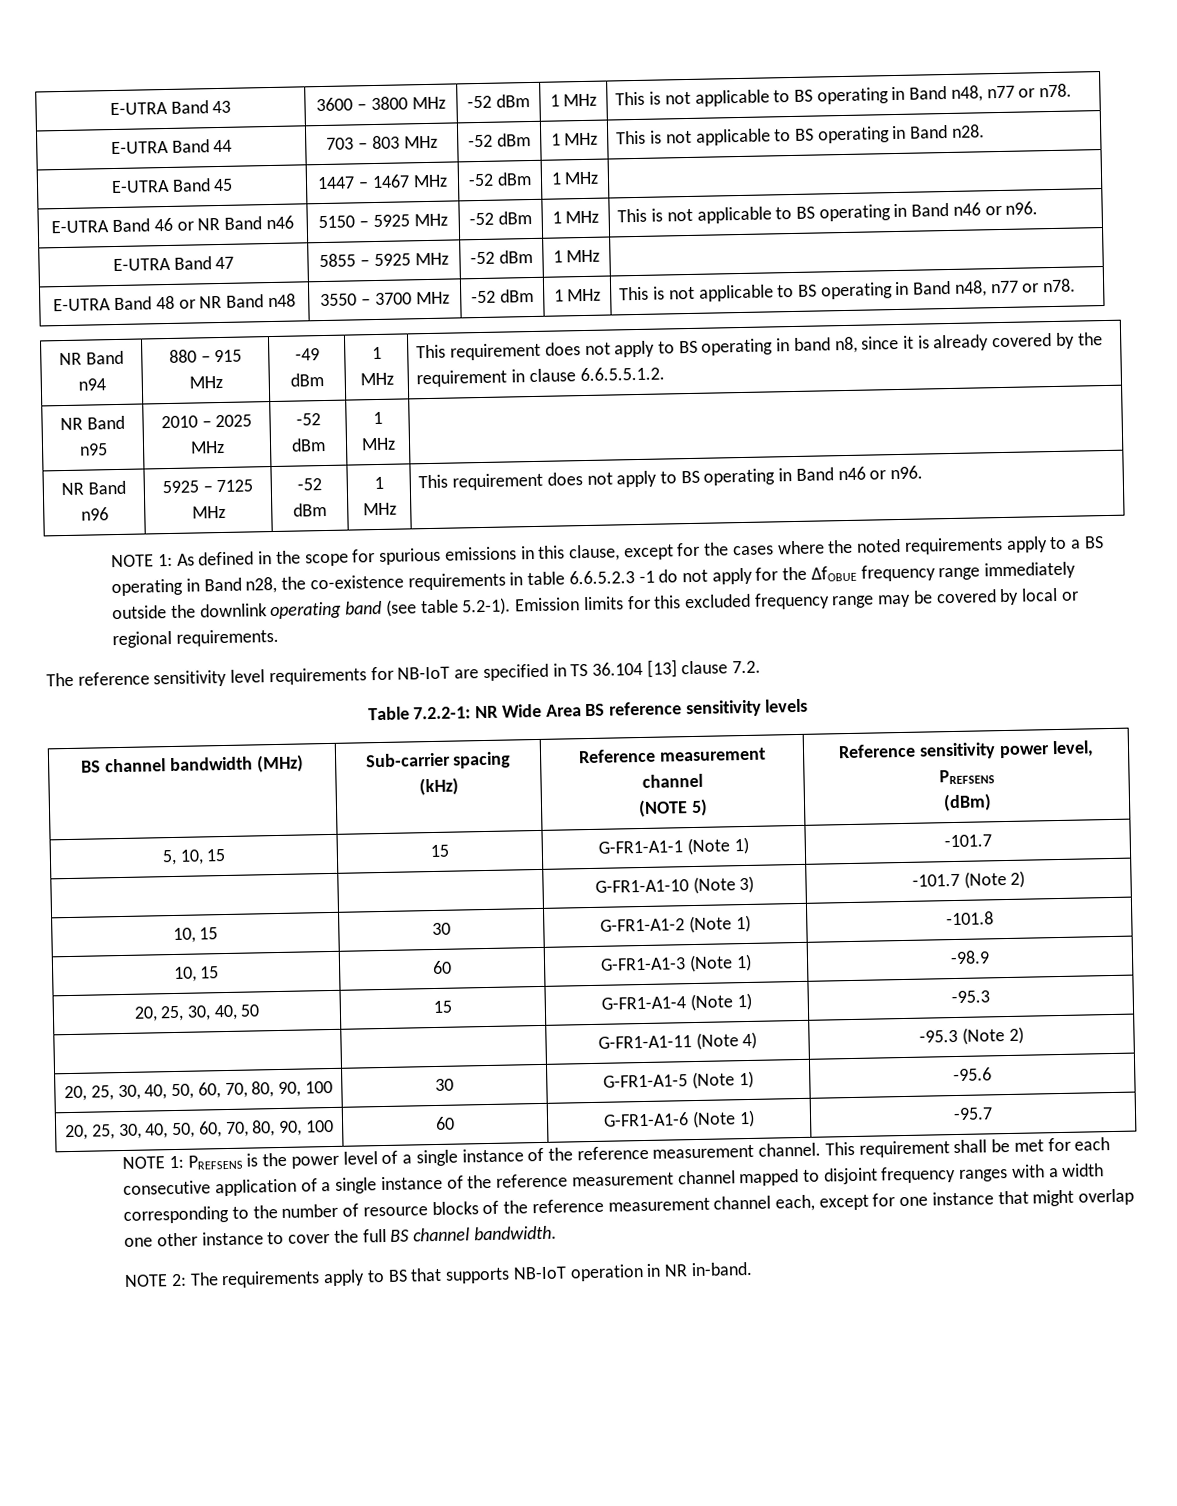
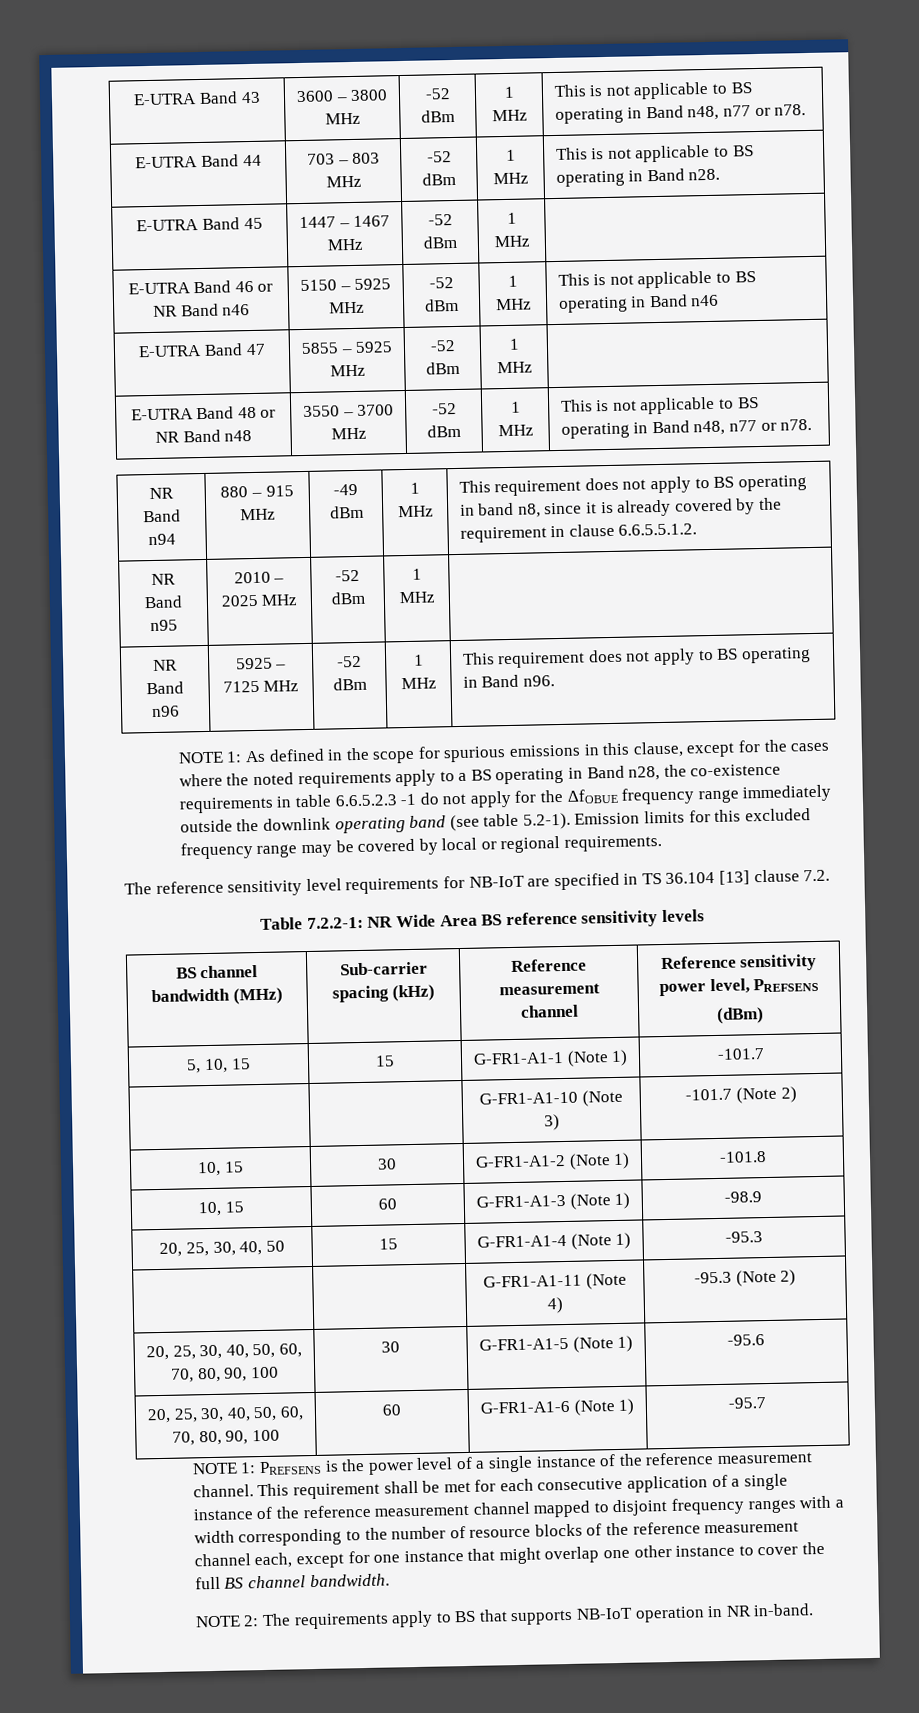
- E-UTRA Band 46 or NR Band n46 | 5150 – 5925 MHz | -52 dBm | 1 MHz | This is not applicable to BS operating in Band n46 or n96.
+ E-UTRA Band 46 or NR Band n46 | 5150 – 5925 MHz | -52 dBm | 1 MHz | This is not applicable to BS operating in Band n46
- NR Band n96 | 5925 – 7125 MHz | -52 dBm | 1 MHz | This requirement does not apply to BS operating in Band n46 or n96.
+ NR Band n96 | 5925 – 7125 MHz | -52 dBm | 1 MHz | This requirement does not apply to BS operating in Band n96.
- BS channel bandwidth (MHz) | Sub-carrier spacing (kHz) | Reference measurement channel
- (NOTE 5) | Reference sensitivity power level, PREFSENS
+ BS channel bandwidth (MHz) | Sub-carrier spacing (kHz) | Reference measurement channel | Reference sensitivity power level, PREFSENS

